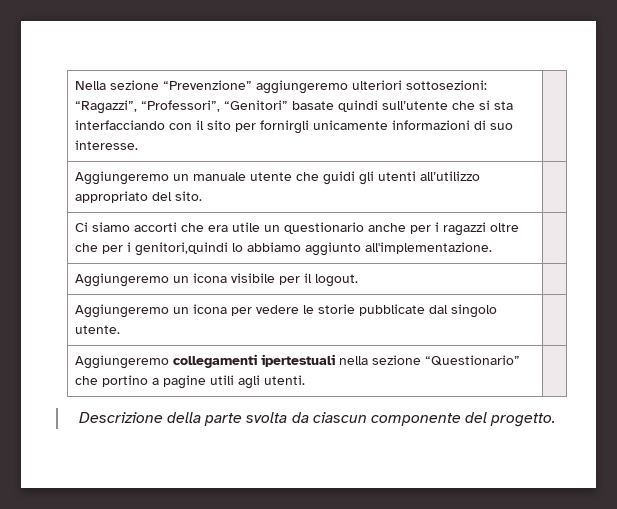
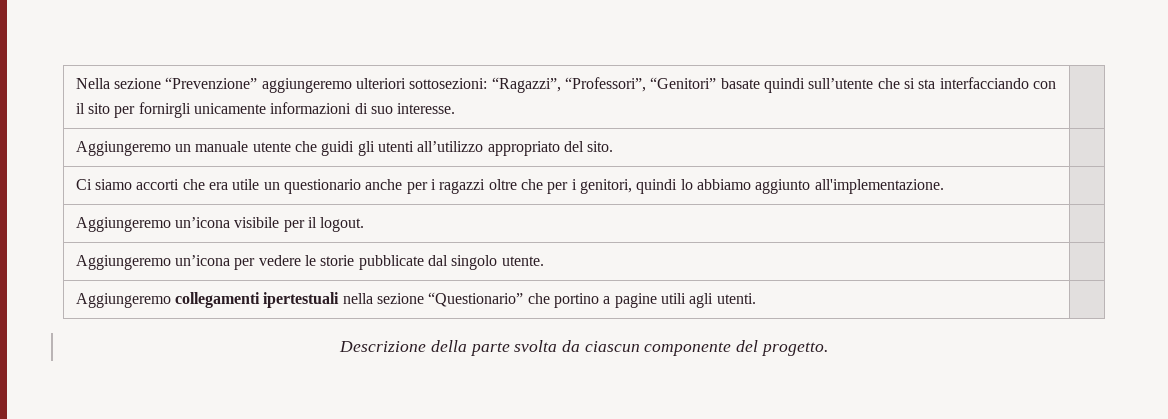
- Ci siamo accorti che era utile un questionario anche per i ragazzi oltre che per i genitori,quindi lo abbiamo aggiunto all'implementazione. |
+ Ci siamo accorti che era utile un questionario anche per i ragazzi oltre che per i genitori, quindi lo abbiamo aggiunto all'implementazione. |
- Aggiungeremo un icona visibile per il logout. |
+ Aggiungeremo un’icona visibile per il logout. |
- Aggiungeremo un icona per vedere le storie pubblicate dal singolo utente. |
+ Aggiungeremo un’icona per vedere le storie pubblicate dal singolo utente. |

